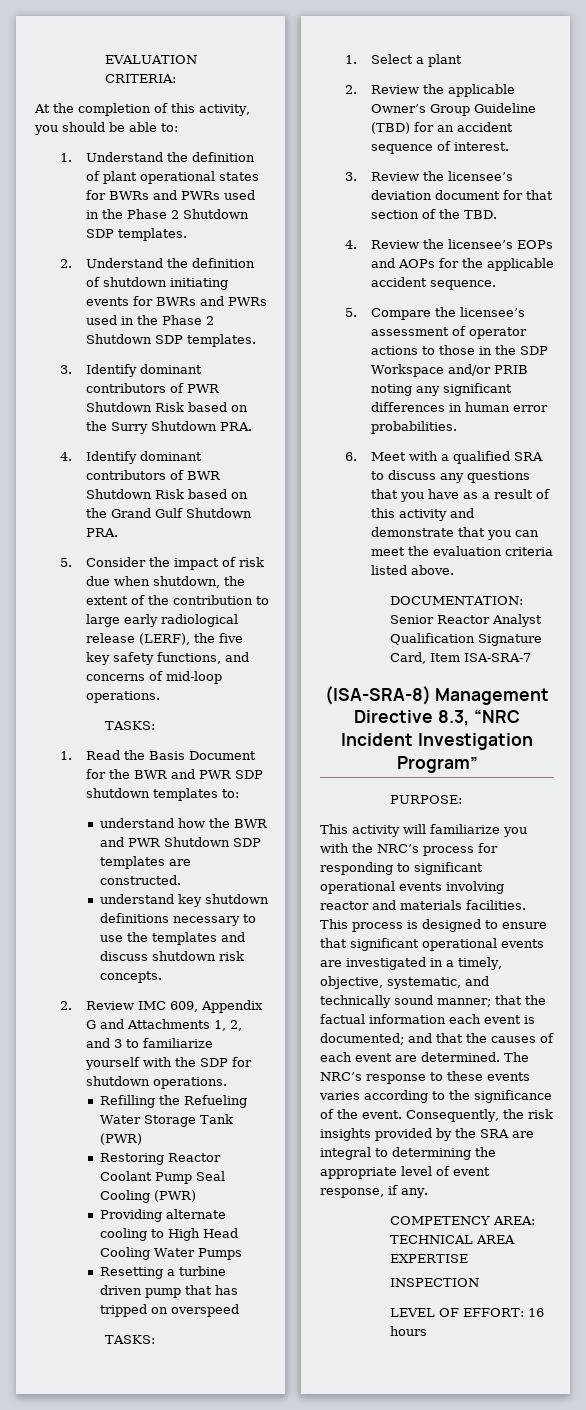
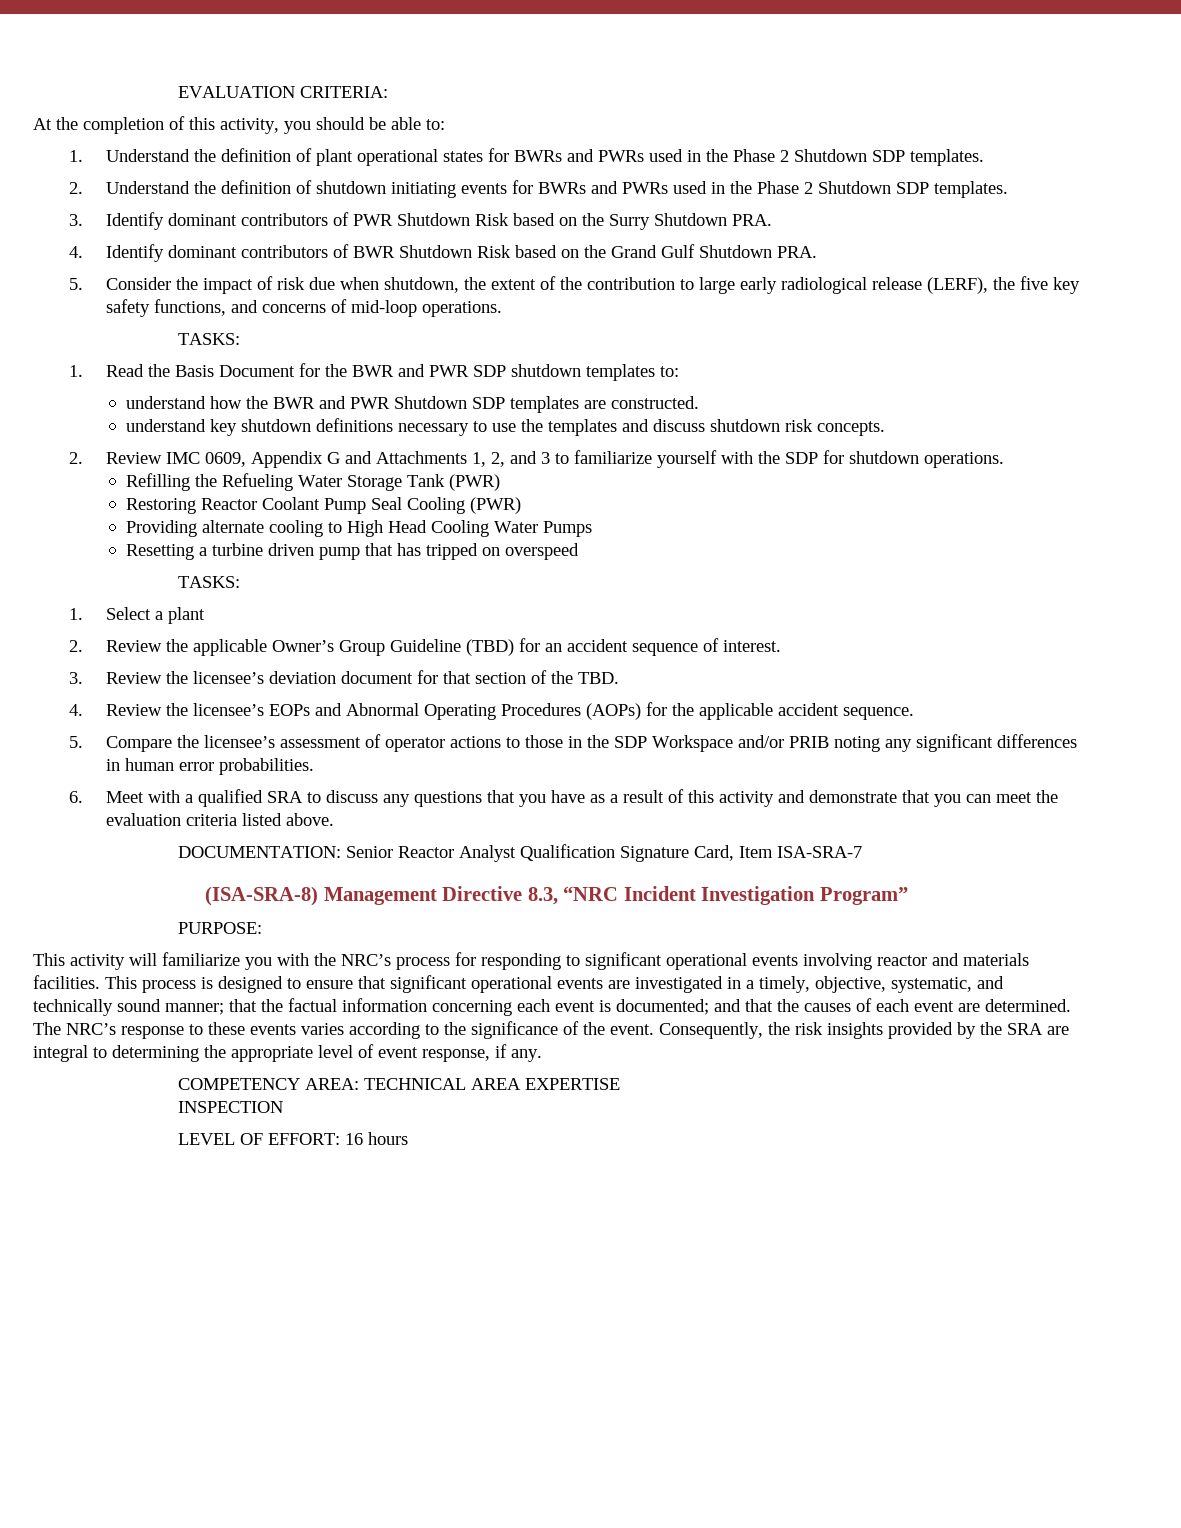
- 2. Review IMC 609, Appendix G and Attachments 1, 2, and 3 to familiarize yourself with the SDP for shutdown operations.
+ 2. Review IMC 0609, Appendix G and Attachments 1, 2, and 3 to familiarize yourself with the SDP for shutdown operations.
- 4. Review the licensee’s EOPs and AOPs for the applicable accident sequence.
+ 4. Review the licensee’s EOPs and Abnormal Operating Procedures (AOPs) for the applicable accident sequence.
- This process is designed to ensure that significant operational events are investigated in a timely, objective, systematic, and technically sound manner; that the factual information each event is documented; and that the causes of each event are determined.
+ This process is designed to ensure that significant operational events are investigated in a timely, objective, systematic, and technically sound manner; that the factual information concerning each event is documented; and that the causes of each event are determined.

